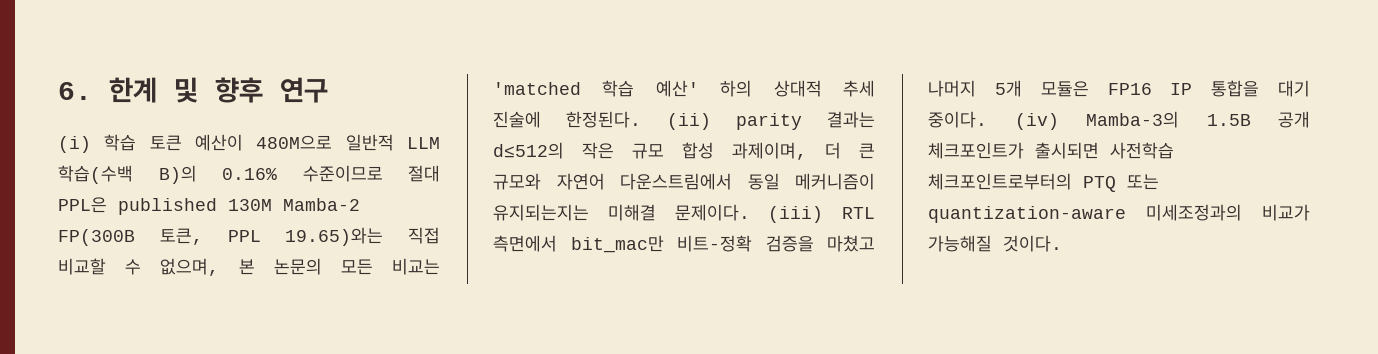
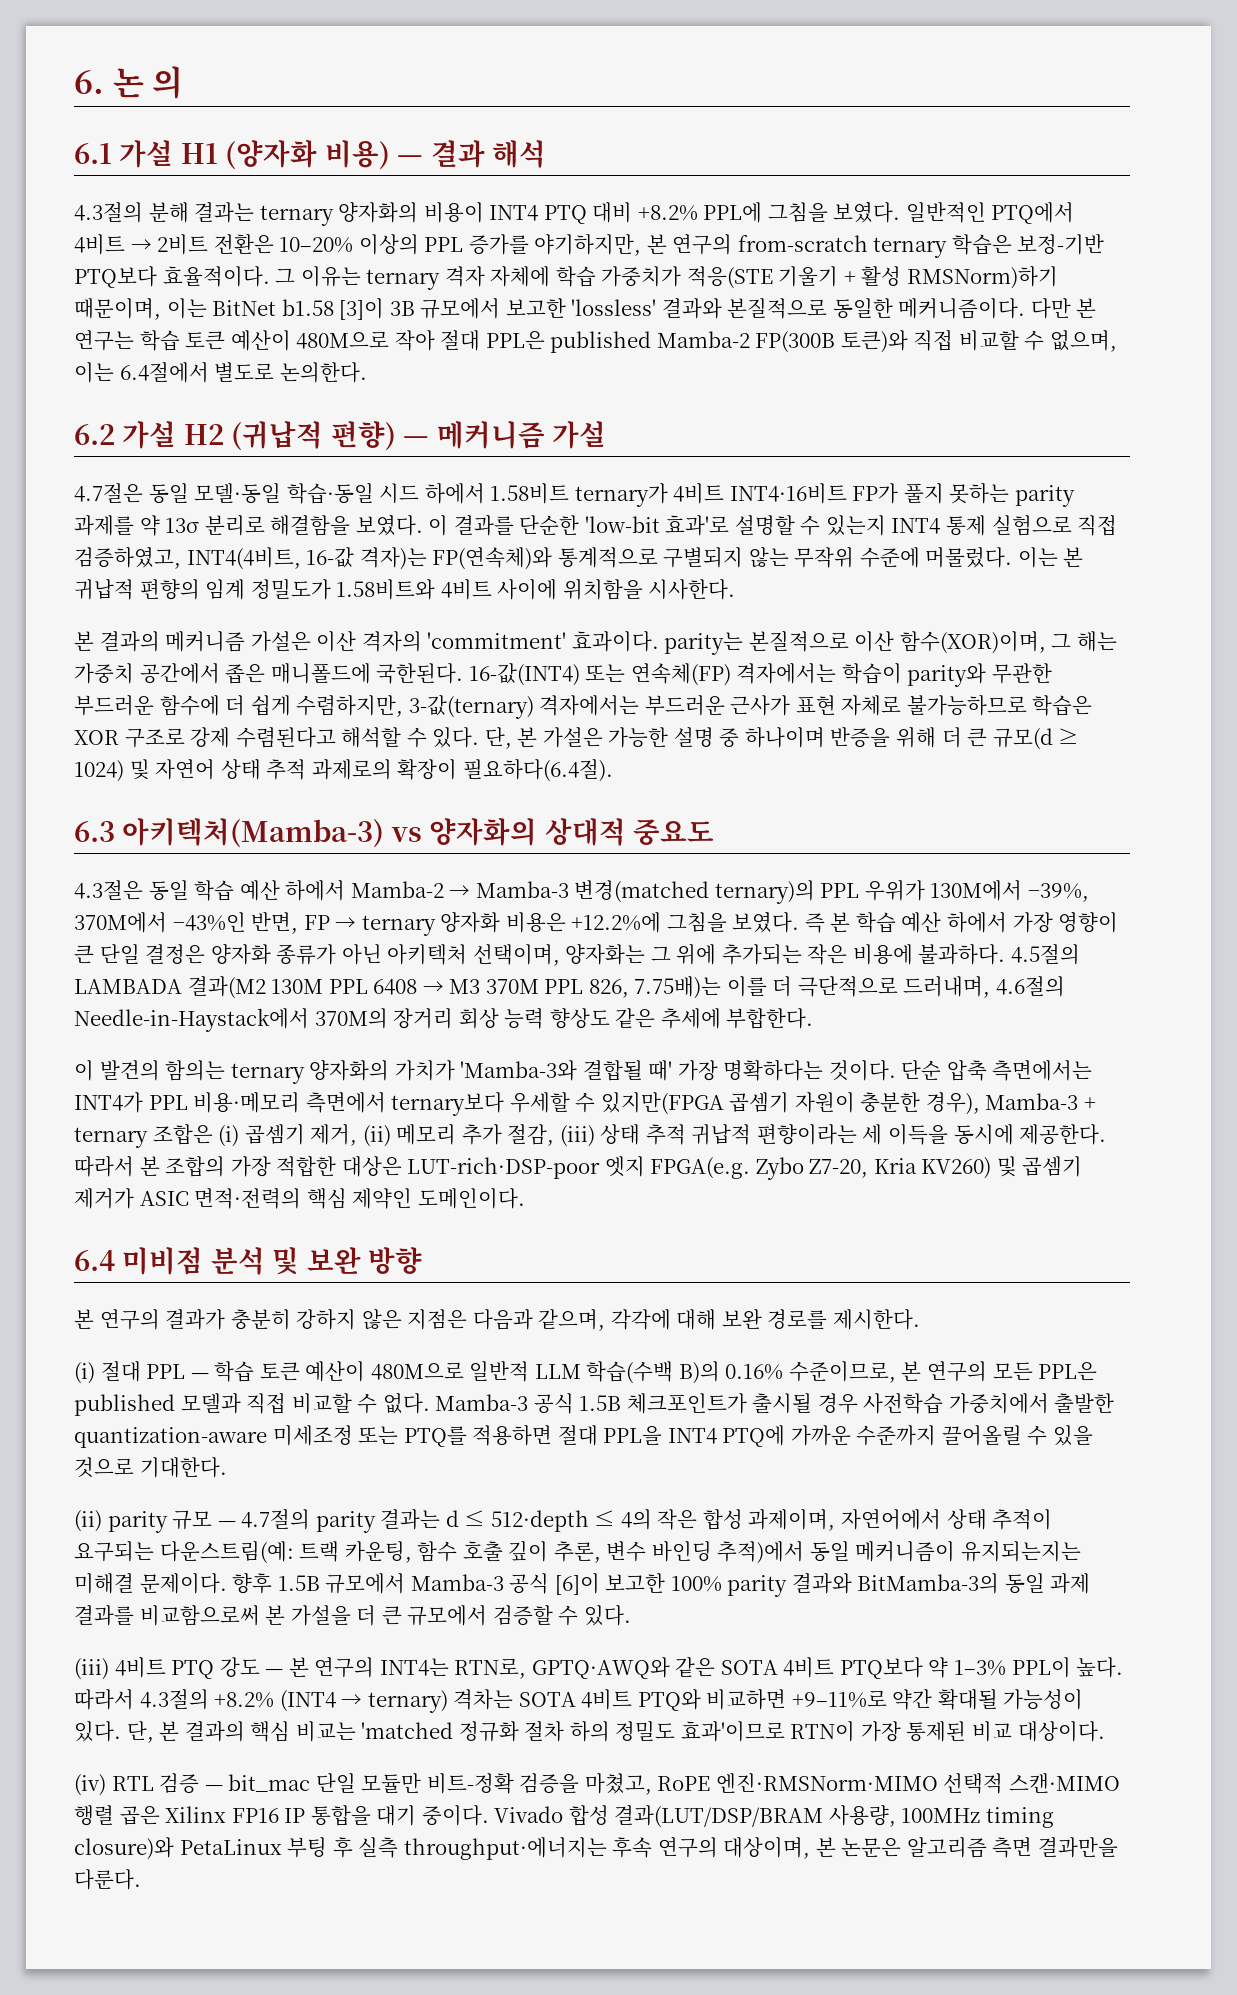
- 6. 한계 및 향후 연구
- (i) 학습 토큰 예산이 480M으로 일반적 LLM 학습(수백 B)의 0.16% 수준이므로 절대 PPL은 published 130M Mamba-2 FP(300B 토큰, PPL 19.65)와는 직접 비교할 수 없으며, 본 논문의 모든 비교는 'matched 학습 예산' 하의 상대적 추세 진술에 한정된다. (ii) parity 결과는 d≤512의 작은 규모 합성 과제이며, 더 큰 규모와 자연어 다운스트림에서 동일 메커니즘이 유지되는지는 미해결 문제이다.
+ 6. 논 의
+ 6.1 가설 H1 (양자화 비용) — 결과 해석
+ 4.3절의 분해 결과는 ternary 양자화의 비용이 INT4 PTQ 대비 +8.2% PPL에 그침을 보였다. 일반적인 PTQ에서 4비트 → 2비트 전환은 10–20% 이상의 PPL 증가를 야기하지만, 본 연구의 from-scratch ternary 학습은 보정-기반 PTQ보다 효율적이다. 그 이유는 ternary 격자 자체에 학습 가중치가 적응(STE 기울기 + 활성 RMSNorm)하기 때문이며, 이는 BitNet b1.58 [3]이 3B 규모에서 보고한 'lossless' 결과와 본질적으로 동일한 메커니즘이다. 다만 본 연구는 학습 토큰 예산이 480M으로 작아 절대 PPL은 published Mamba-2 FP(300B 토큰)와 직접 비교할 수 없으며, 이는 6.4절에서 별도로 논의한다.
+ 6.2 가설 H2 (귀납적 편향) — 메커니즘 가설
+ 4.7절은 동일 모델·동일 학습·동일 시드 하에서 1.58비트 ternary가 4비트 INT4·16비트 FP가 풀지 못하는 parity 과제를 약 13σ 분리로 해결함을 보였다. 이 결과를 단순한 'low-bit 효과'로 설명할 수 있는지 INT4 통제 실험으로 직접 검증하였고, INT4(4비트, 16-값 격자)는 FP(연속체)와 통계적으로 구별되지 않는 무작위 수준에 머물렀다. 이는 본 귀납적 편향의 임계 정밀도가 1.58비트와 4비트 사이에 위치함을 시사한다.
+ 본 결과의 메커니즘 가설은 이산 격자의 'commitment' 효과이다. parity는 본질적으로 이산 함수(XOR)이며, 그 해는 가중치 공간에서 좁은 매니폴드에 국한된다. 16-값(INT4) 또는 연속체(FP) 격자에서는 학습이 parity와 무관한 부드러운 함수에 더 쉽게 수렴하지만, 3-값(ternary) 격자에서는 부드러운 근사가 표현 자체로 불가능하므로 학습은 XOR 구조로 강제 수렴된다고 해석할 수 있다. 단, 본 가설은 가능한 설명 중 하나이며 반증을 위해 더 큰 규모(d ≥ 1024) 및 자연어 상태 추적 과제로의 확장이 필요하다(6.4절).
+ 6.3 아키텍처(Mamba-3) vs 양자화의 상대적 중요도
+ 4.3절은 동일 학습 예산 하에서 Mamba-2 → Mamba-3 변경(matched ternary)의 PPL 우위가 130M에서 −39%, 370M에서 −43%인 반면, FP → ternary 양자화 비용은 +12.2%에 그침을 보였다. 즉 본 학습 예산 하에서 가장 영향이 큰 단일 결정은 양자화 종류가 아닌 아키텍처 선택이며, 양자화는 그 위에 추가되는 작은 비용에 불과하다. 4.5절의 LAMBADA 결과(M2 130M PPL 6408 → M3 370M PPL 826, 7.75배)는 이를 더 극단적으로 드러내며, 4.6절의 Needle-in-Haystack에서 370M의 장거리 회상 능력 향상도 같은 추세에 부합한다.
+ 이 발견의 함의는 ternary 양자화의 가치가 'Mamba-3와 결합될 때' 가장 명확하다는 것이다. 단순 압축 측면에서는 INT4가 PPL 비용·메모리 측면에서 ternary보다 우세할 수 있지만(FPGA 곱셈기 자원이 충분한 경우), Mamba-3 + ternary 조합은 (i) 곱셈기 제거, (ii) 메모리 추가 절감, (iii) 상태 추적 귀납적 편향이라는 세 이득을 동시에 제공한다. 따라서 본 조합의 가장 적합한 대상은 LUT-rich·DSP-poor 엣지 FPGA(e.g. Zybo Z7-20, Kria KV260) 및 곱셈기 제거가 ASIC 면적·전력의 핵심 제약인 도메인이다.
+ 6.4 미비점 분석 및 보완 방향
+ 본 연구의 결과가 충분히 강하지 않은 지점은 다음과 같으며, 각각에 대해 보완 경로를 제시한다.
+ (i) 절대 PPL — 학습 토큰 예산이 480M으로 일반적 LLM 학습(수백 B)의 0.16% 수준이므로, 본 연구의 모든 PPL은 published 모델과 직접 비교할 수 없다. Mamba-3 공식 1.5B 체크포인트가 출시될 경우 사전학습 가중치에서 출발한 quantization-aware 미세조정 또는 PTQ를 적용하면 절대 PPL을 INT4 PTQ에 가까운 수준까지 끌어올릴 수 있을 것으로 기대한다.
+ (ii) parity 규모 — 4.7절의 parity 결과는 d ≤ 512·depth ≤ 4의 작은 합성 과제이며, 자연어에서 상태 추적이 요구되는 다운스트림(예: 트랙 카운팅, 함수 호출 깊이 추론, 변수 바인딩 추적)에서 동일 메커니즘이 유지되는지는 미해결 문제이다.
- (iii) RTL 측면에서 bit_mac만 비트-정확 검증을 마쳤고 나머지 5개 모듈은 FP16 IP 통합을 대기 중이다.
+ 향후 1.5B 규모에서 Mamba-3 공식 [6]이 보고한 100% parity 결과와 BitMamba-3의 동일 과제 결과를 비교함으로써 본 가설을 더 큰 규모에서 검증할 수 있다.
+ (iii) 4비트 PTQ 강도 — 본 연구의 INT4는 RTN로, GPTQ·AWQ와 같은 SOTA 4비트 PTQ보다 약 1–3% PPL이 높다. 따라서 4.3절의 +8.2% (INT4 → ternary) 격차는 SOTA 4비트 PTQ와 비교하면 +9–11%로 약간 확대될 가능성이 있다. 단, 본 결과의 핵심 비교는 'matched 정규화 절차 하의 정밀도 효과'이므로 RTN이 가장 통제된 비교 대상이다.
+ (iv) RTL 검증 — bit_mac 단일 모듈만 비트-정확 검증을 마쳤고, RoPE 엔진·RMSNorm·MIMO 선택적 스캔·MIMO 행렬 곱은 Xilinx FP16 IP 통합을 대기 중이다.
- (iv) Mamba-3의 1.5B 공개 체크포인트가 출시되면 사전학습 체크포인트로부터의 PTQ 또는 quantization-aware 미세조정과의 비교가 가능해질 것이다.
+ Vivado 합성 결과(LUT/DSP/BRAM 사용량, 100MHz timing closure)와 PetaLinux 부팅 후 실측 throughput·에너지는 후속 연구의 대상이며, 본 논문은 알고리즘 측면 결과만을 다룬다.

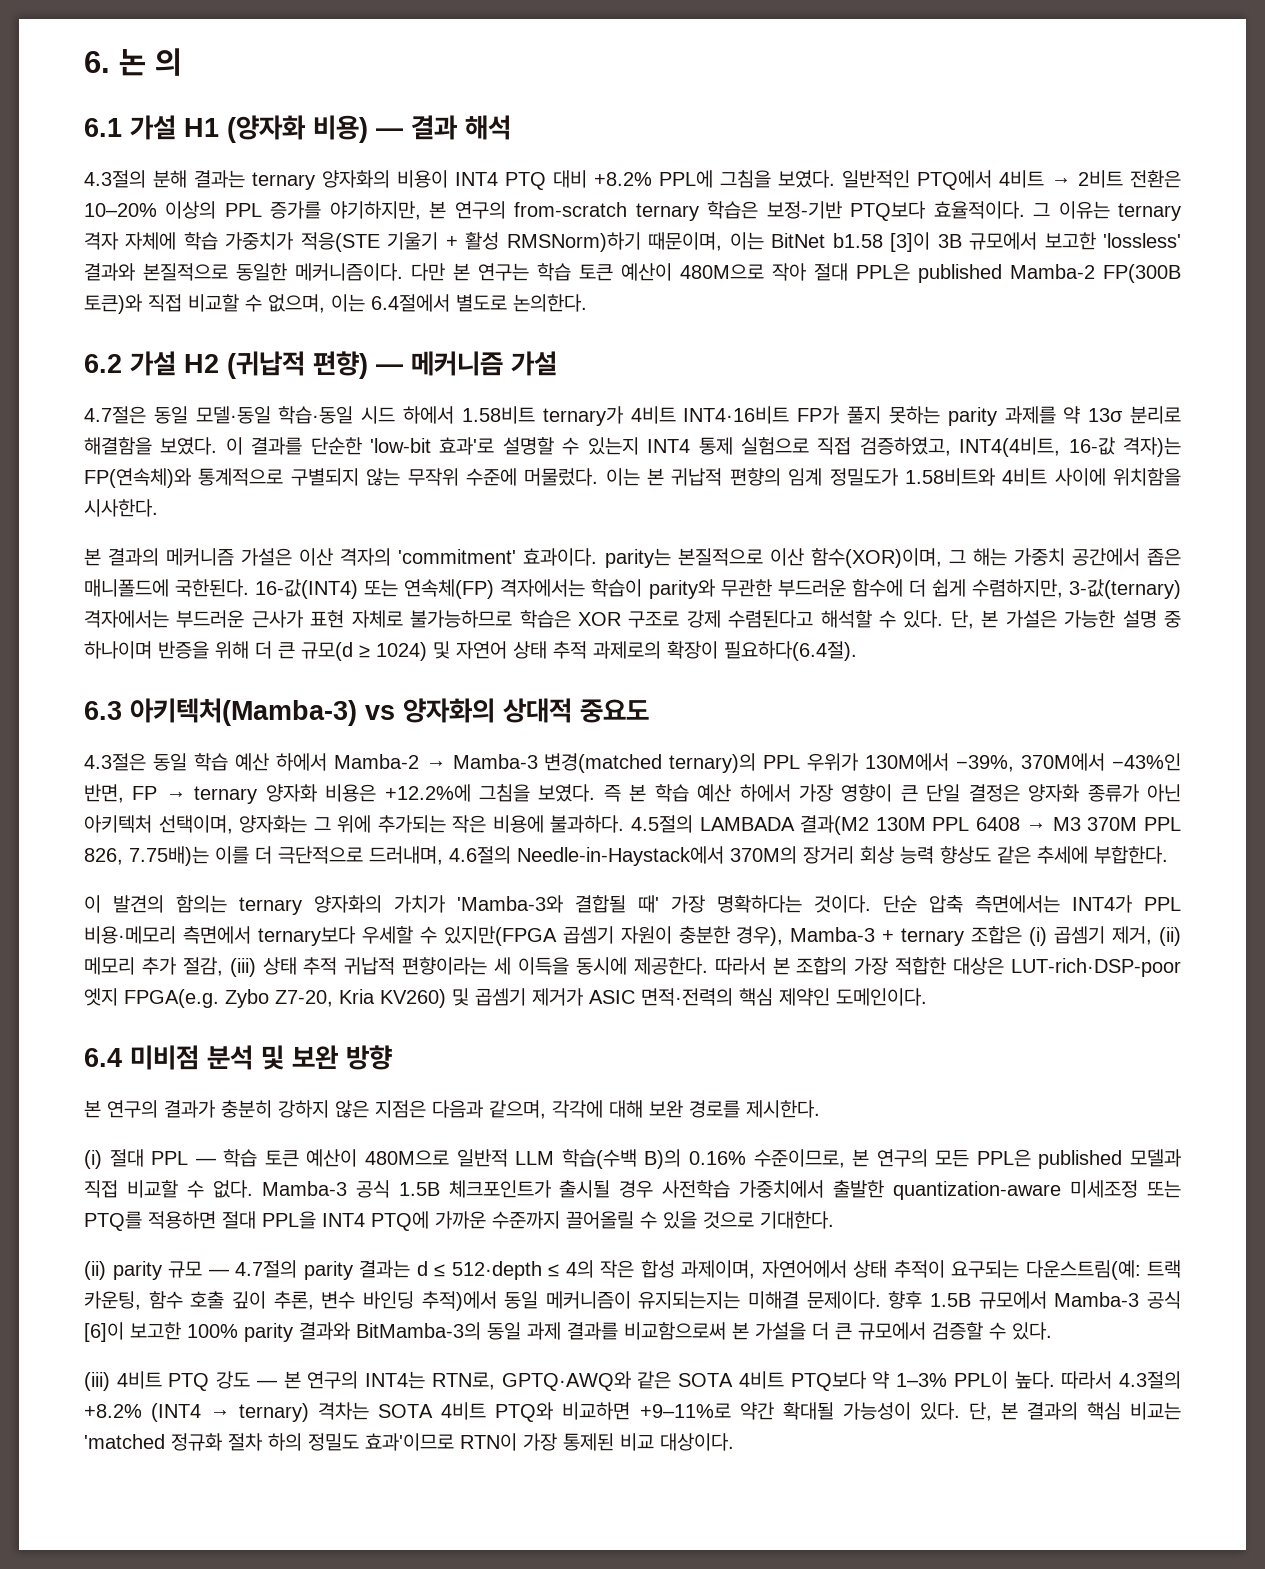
- (iv) RTL 검증 — bit_mac 단일 모듈만 비트-정확 검증을 마쳤고, RoPE 엔진·RMSNorm·MIMO 선택적 스캔·MIMO 행렬 곱은 Xilinx FP16 IP 통합을 대기 중이다. Vivado 합성 결과(LUT/DSP/BRAM 사용량, 100MHz timing closure)와 PetaLinux 부팅 후 실측 throughput·에너지는 후속 연구의 대상이며, 본 논문은 알고리즘 측면 결과만을 다룬다.

